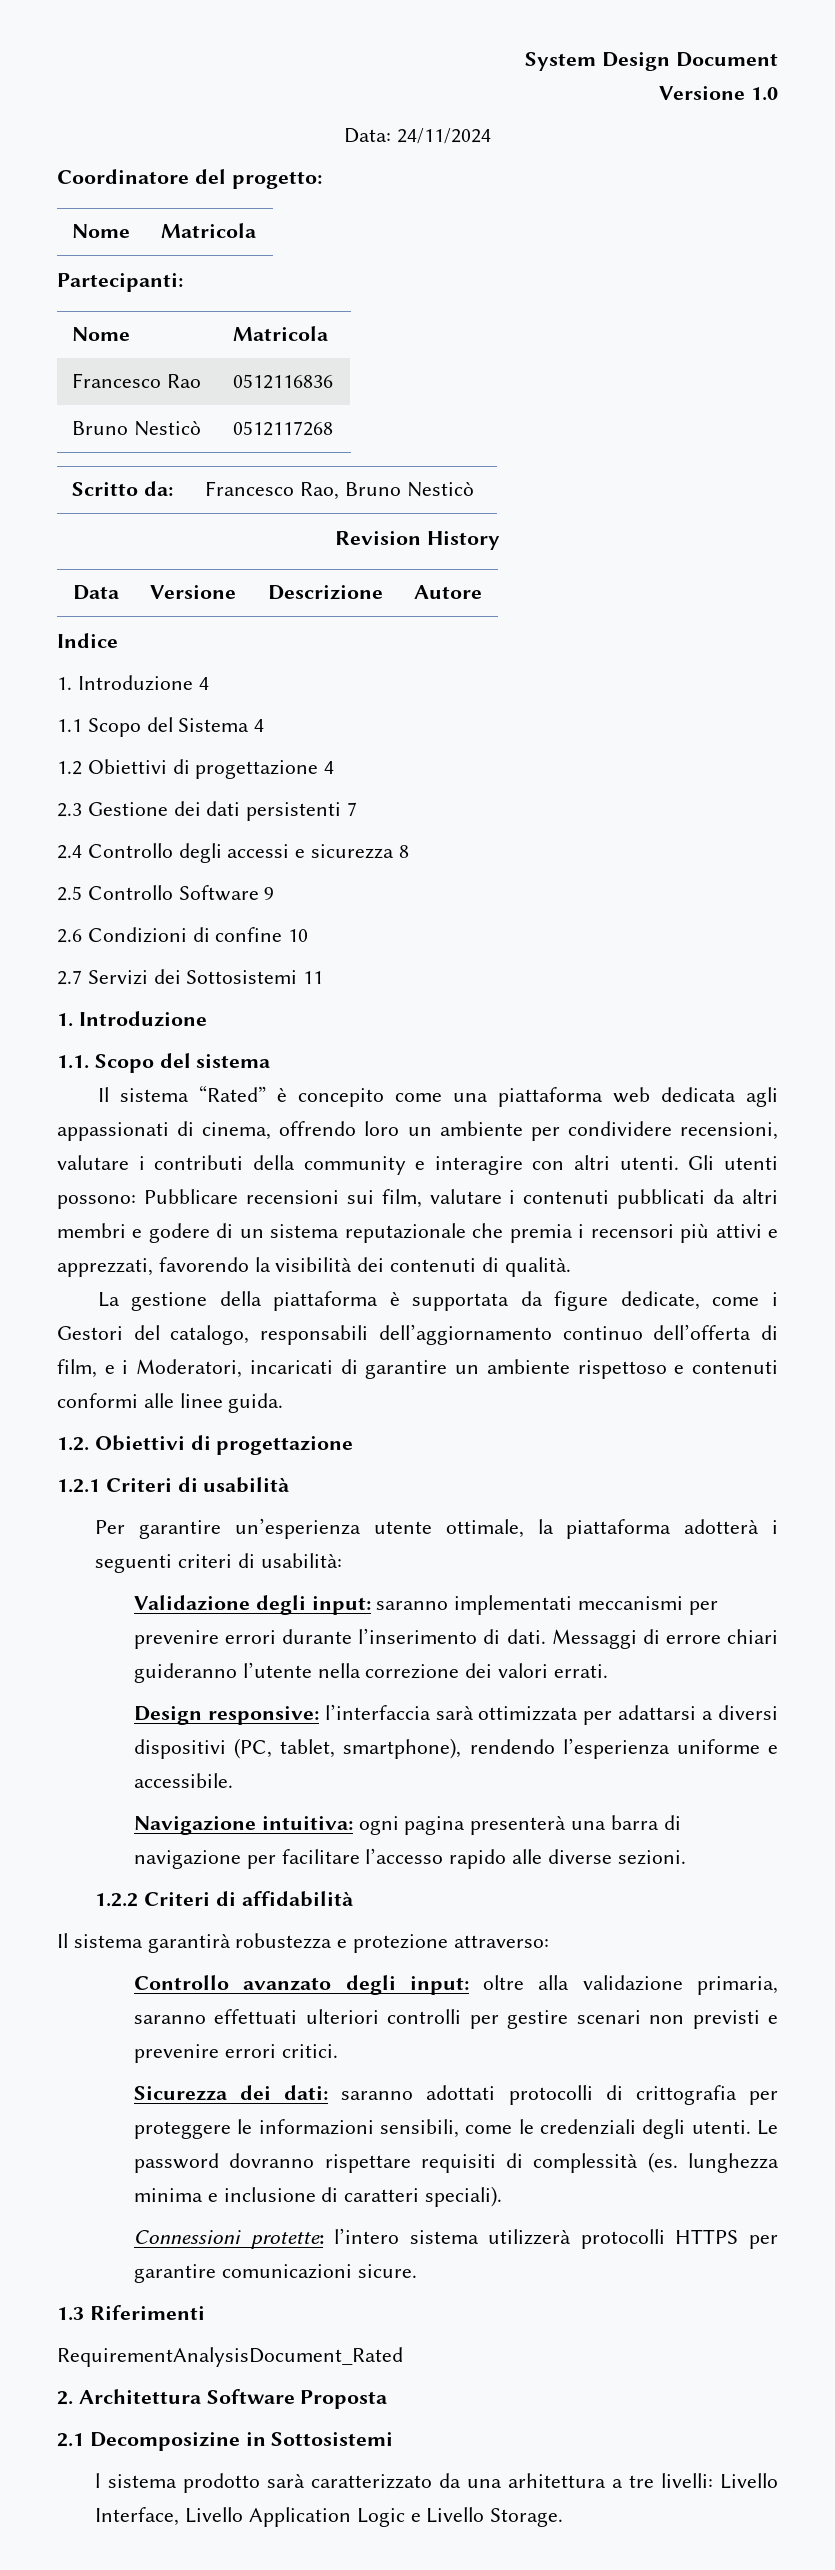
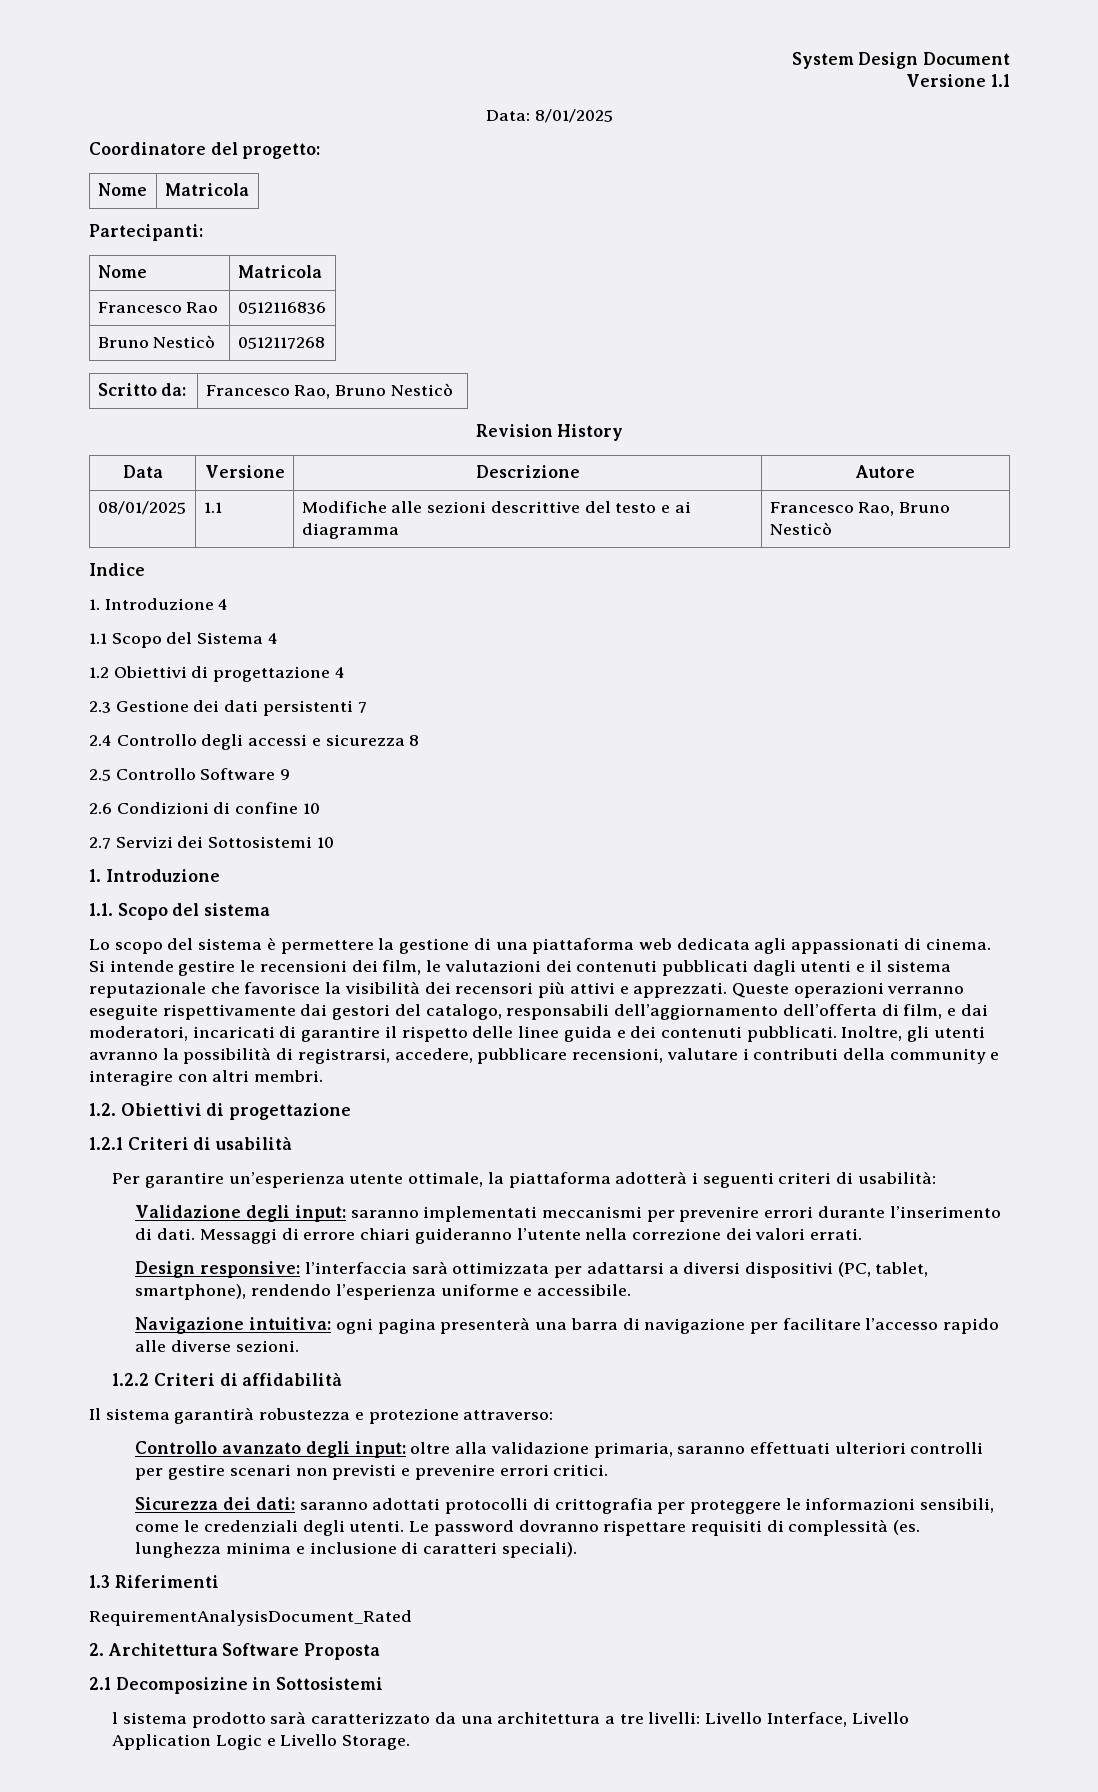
- Versione 1.0
+ Versione 1.1
- Data: 24/11/2024
+ Data: 8/01/2025
+ 08/01/2025 | 1.1 | Modifiche alle sezioni descrittive del testo e ai diagramma | Francesco Rao, Bruno Nesticò
- 2.7 Servizi dei Sottosistemi 11
+ 2.7 Servizi dei Sottosistemi 10
- Il sistema “Rated” è concepito come una piattaforma web dedicata agli appassionati di cinema, offrendo loro un ambiente per condividere recensioni, valutare i contributi della community e interagire con altri utenti. Gli utenti possono: Pubblicare recensioni sui film, valutare i contenuti pubblicati da altri membri e godere di un sistema reputazionale che premia i recensori più attivi e apprezzati, favorendo la visibilità dei contenuti di qualità.
- La gestione della piattaforma è supportata da figure dedicate, come i Gestori del catalogo, responsabili dell’aggiornamento continuo dell’offerta di film, e i Moderatori, incaricati di garantire un ambiente rispettoso e contenuti conformi alle linee guida.
+ Lo scopo del sistema è permettere la gestione di una piattaforma web dedicata agli appassionati di cinema. Si intende gestire le recensioni dei film, le valutazioni dei contenuti pubblicati dagli utenti e il sistema reputazionale che favorisce la visibilità dei recensori più attivi e apprezzati. Queste operazioni verranno eseguite rispettivamente dai gestori del catalogo, responsabili dell’aggiornamento dell’offerta di film, e dai moderatori, incaricati di garantire il rispetto delle linee guida e dei contenuti pubblicati. Inoltre, gli utenti avranno la possibilità di registrarsi, accedere, pubblicare recensioni, valutare i contributi della community e interagire con altri membri.
- Connessioni protette: l’intero sistema utilizzerà protocolli HTTPS per garantire comunicazioni sicure.
- l sistema prodotto sarà caratterizzato da una arhitettura a tre livelli: Livello Interface, Livello Application Logic e Livello Storage.
+ l sistema prodotto sarà caratterizzato da una architettura a tre livelli: Livello Interface, Livello Application Logic e Livello Storage.

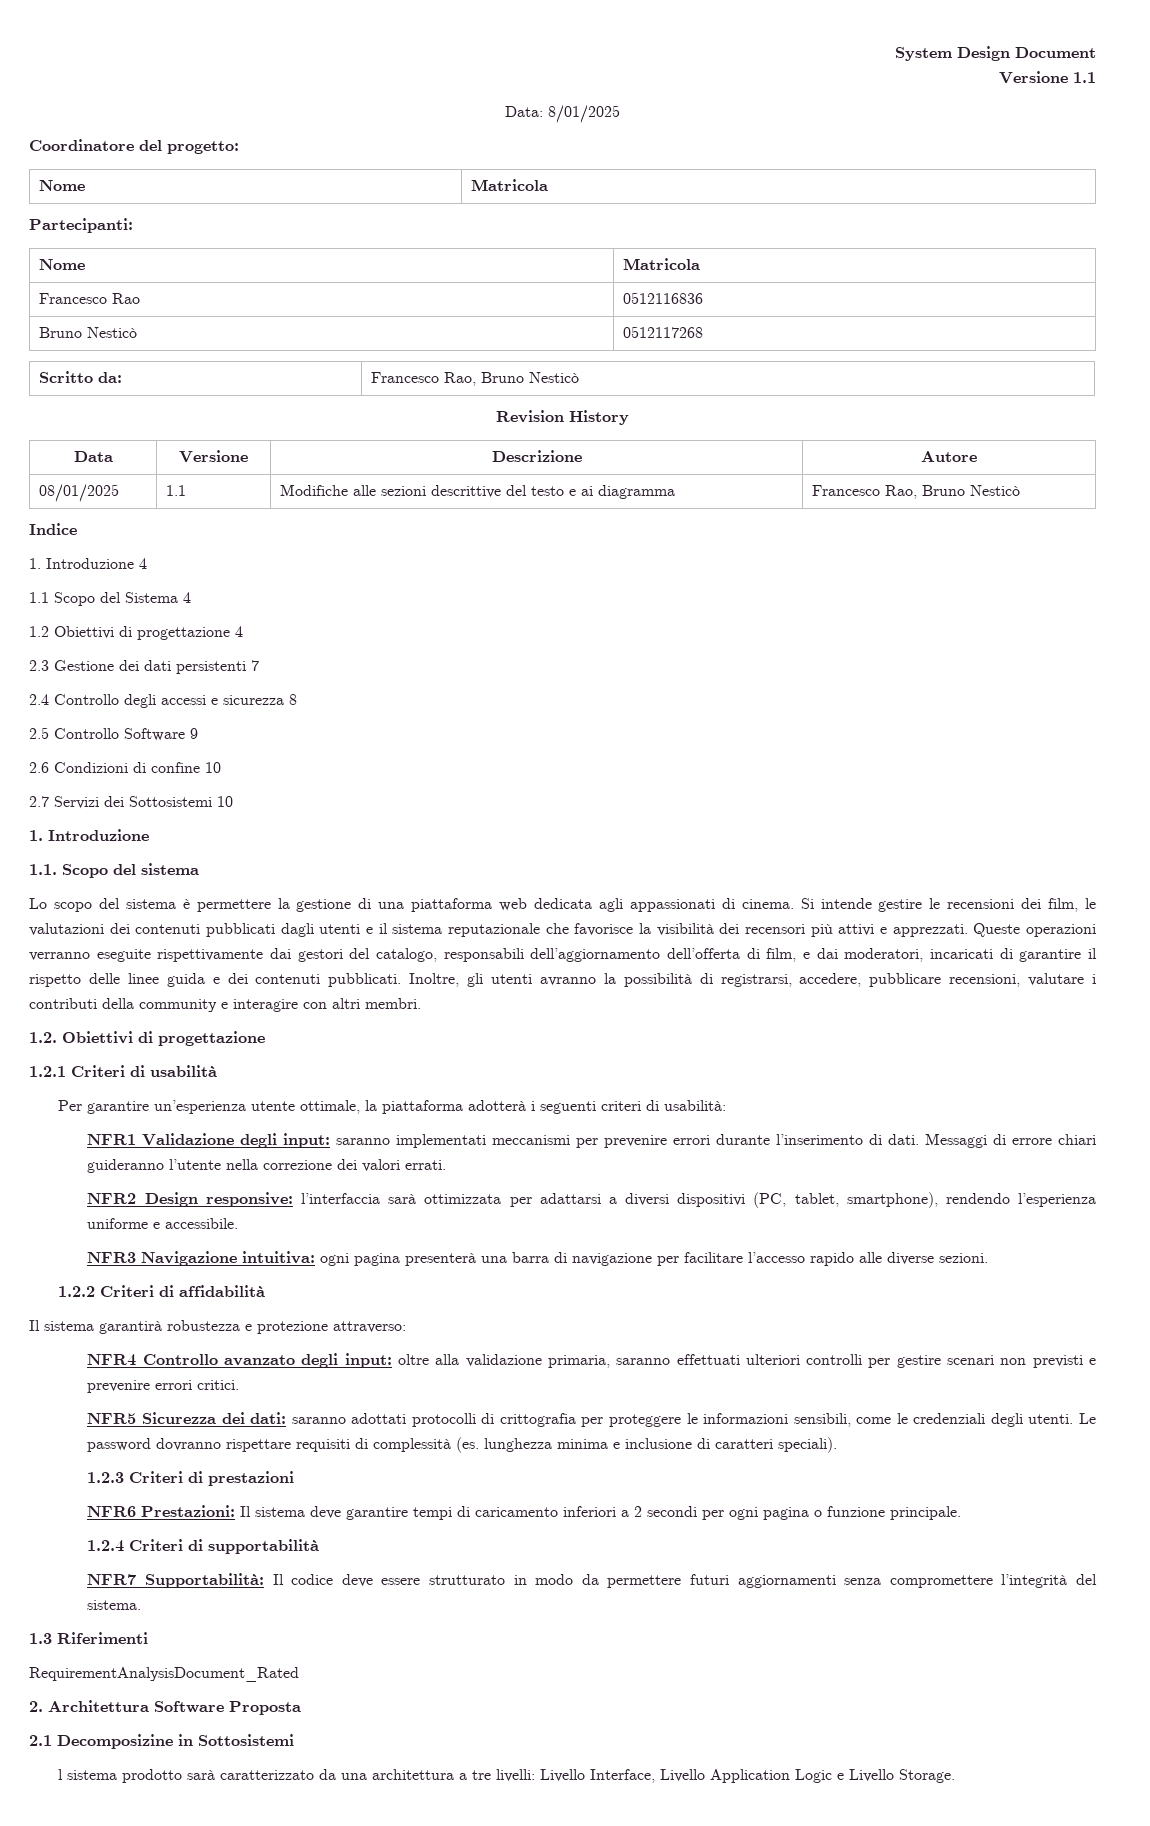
- Validazione degli input: saranno implementati meccanismi per prevenire errori durante l’inserimento di dati.
+ NFR1 Validazione degli input: saranno implementati meccanismi per prevenire errori durante l’inserimento di dati.
- Design responsive: l’interfaccia sarà ottimizzata per adattarsi a diversi dispositivi (PC, tablet, smartphone), rendendo l’esperienza uniforme e accessibile.
+ NFR2 Design responsive: l’interfaccia sarà ottimizzata per adattarsi a diversi dispositivi (PC, tablet, smartphone), rendendo l’esperienza uniforme e accessibile.
- Navigazione intuitiva: ogni pagina presenterà una barra di navigazione per facilitare l’accesso rapido alle diverse sezioni.
+ NFR3 Navigazione intuitiva: ogni pagina presenterà una barra di navigazione per facilitare l’accesso rapido alle diverse sezioni.
- Controllo avanzato degli input: oltre alla validazione primaria, saranno effettuati ulteriori controlli per gestire scenari non previsti e prevenire errori critici.
+ NFR4 Controllo avanzato degli input: oltre alla validazione primaria, saranno effettuati ulteriori controlli per gestire scenari non previsti e prevenire errori critici.
- Sicurezza dei dati: saranno adottati protocolli di crittografia per proteggere le informazioni sensibili, come le credenziali degli utenti.
+ NFR5 Sicurezza dei dati: saranno adottati protocolli di crittografia per proteggere le informazioni sensibili, come le credenziali degli utenti.
+ 1.2.3 Criteri di prestazioni
+ NFR6 Prestazioni: Il sistema deve garantire tempi di caricamento inferiori a 2 secondi per ogni pagina o funzione principale.
+ 1.2.4 Criteri di supportabilità
+ NFR7 Supportabilità: Il codice deve essere strutturato in modo da permettere futuri aggiornamenti senza compromettere l’integrità del sistema.

